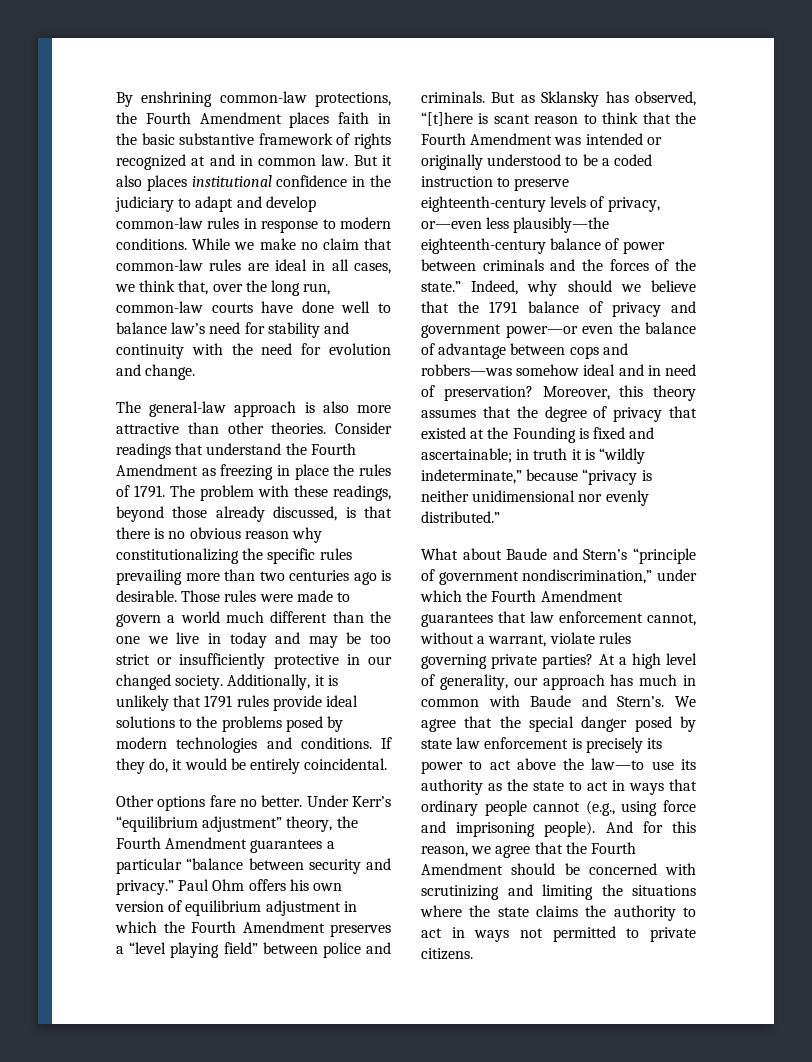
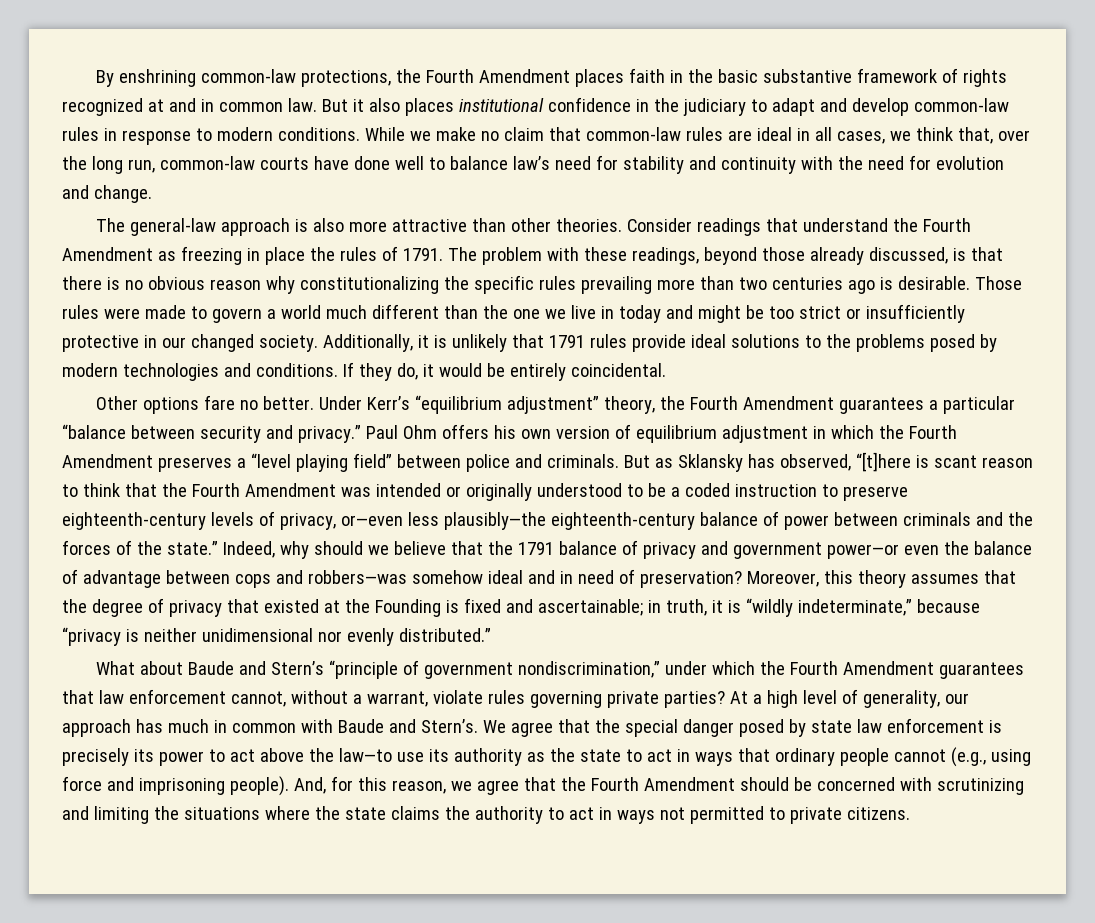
- Those rules were made to govern a world much different than the one we live in today and may be too strict or insufficiently protective in our changed society.
+ Those rules were made to govern a world much different than the one we live in today and might be too strict or insufficiently protective in our changed society.
- Moreover, this theory assumes that the degree of privacy that existed at the Founding is fixed and ascertainable; in truth it is “wildly indeterminate,” because “privacy is neither unidimensional nor evenly distributed.”
+ Moreover, this theory assumes that the degree of privacy that existed at the Founding is fixed and ascertainable; in truth, it is “wildly indeterminate,” because “privacy is neither unidimensional nor evenly distributed.”
- And for this reason, we agree that the Fourth Amendment should be concerned with scrutinizing and limiting the situations where the state claims the authority to act in ways not permitted to private citizens.
+ And, for this reason, we agree that the Fourth Amendment should be concerned with scrutinizing and limiting the situations where the state claims the authority to act in ways not permitted to private citizens.

